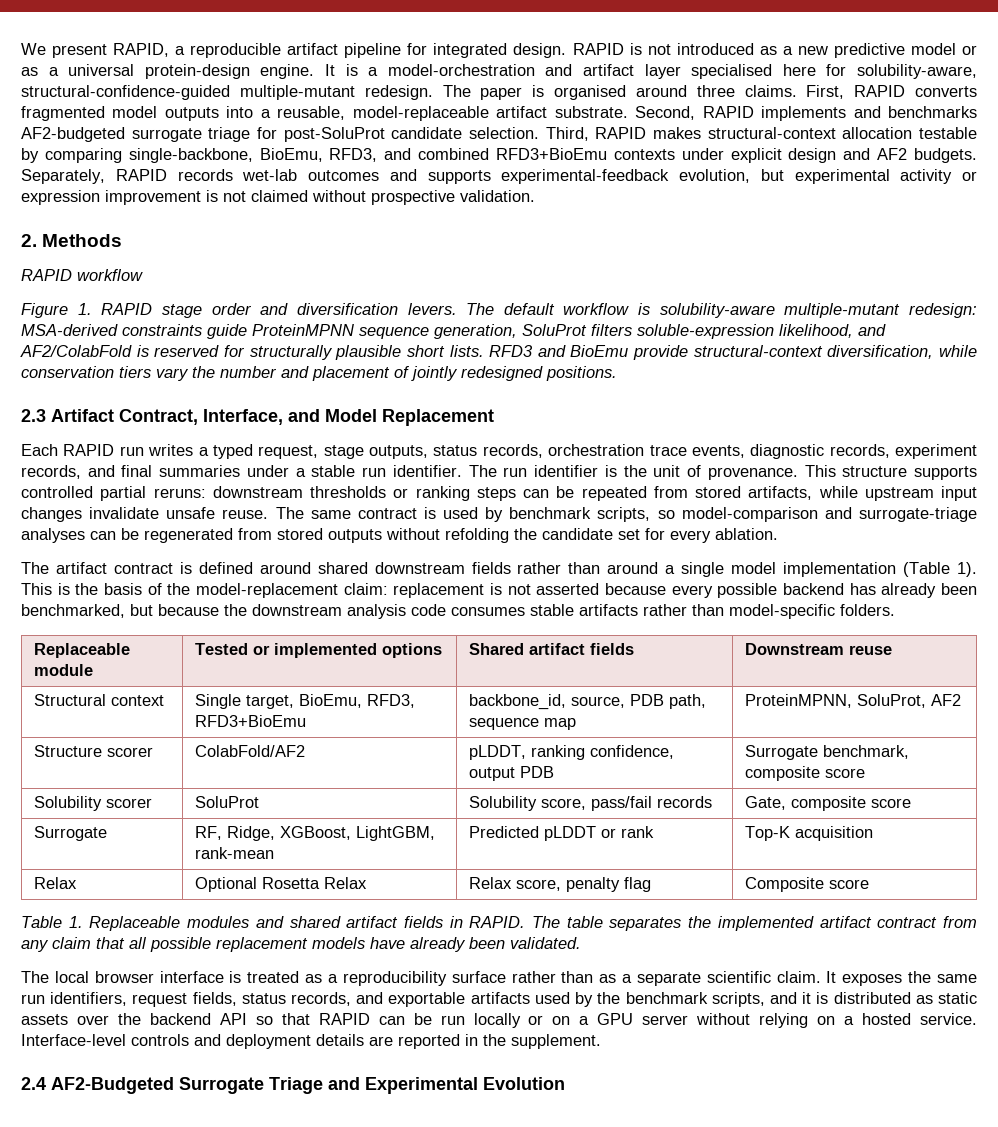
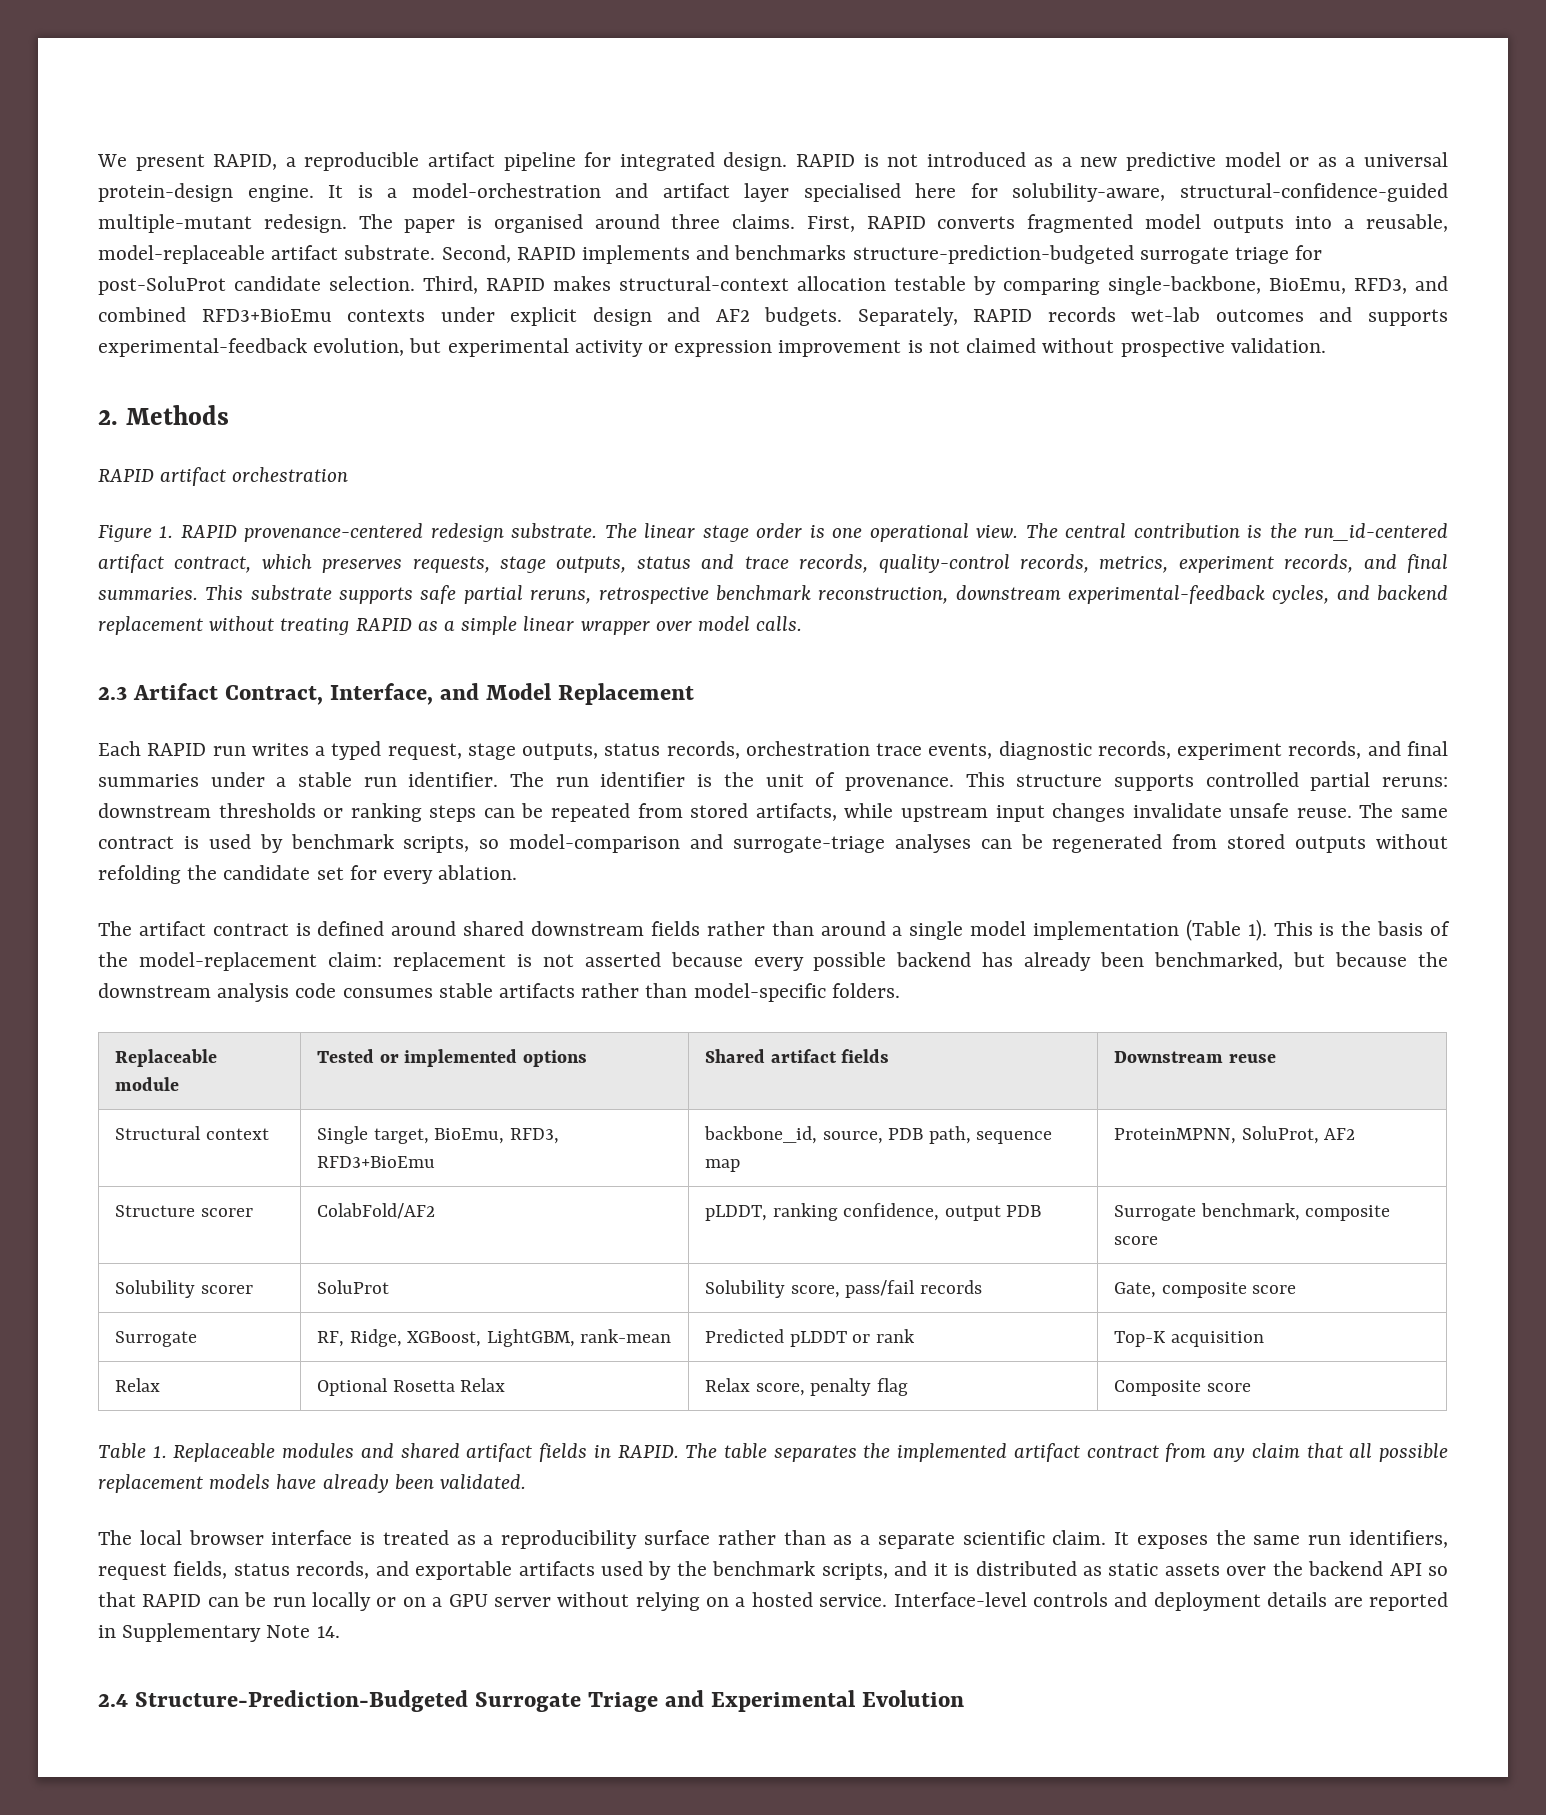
- Second, RAPID implements and benchmarks AF2-budgeted surrogate triage for post-SoluProt candidate selection.
+ Second, RAPID implements and benchmarks structure-prediction-budgeted surrogate triage for post-SoluProt candidate selection.
- RAPID workflow
+ RAPID artifact orchestration
- Figure 1. RAPID stage order and diversification levers. The default workflow is solubility-aware multiple-mutant redesign: MSA-derived constraints guide ProteinMPNN sequence generation, SoluProt filters soluble-expression likelihood, and AF2/ColabFold is reserved for structurally plausible short lists. RFD3 and BioEmu provide structural-context diversification, while conservation tiers vary the number and placement of jointly redesigned positions.
+ Figure 1. RAPID provenance-centered redesign substrate. The linear stage order is one operational view. The central contribution is the run_id-centered artifact contract, which preserves requests, stage outputs, status and trace records, quality-control records, metrics, experiment records, and final summaries. This substrate supports safe partial reruns, retrospective benchmark reconstruction, downstream experimental-feedback cycles, and backend replacement without treating RAPID as a simple linear wrapper over model calls.
- Interface-level controls and deployment details are reported in the supplement.
+ Interface-level controls and deployment details are reported in Supplementary Note 14.
- 2.4 AF2-Budgeted Surrogate Triage and Experimental Evolution
+ 2.4 Structure-Prediction-Budgeted Surrogate Triage and Experimental Evolution

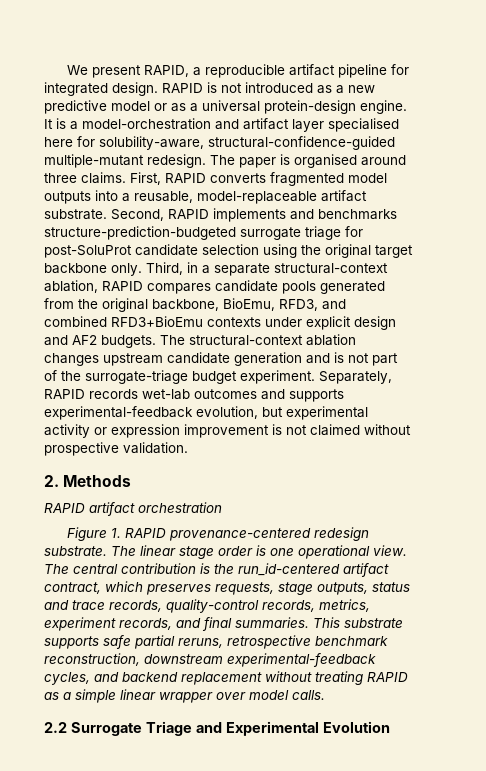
- Second, RAPID implements and benchmarks structure-prediction-budgeted surrogate triage for post-SoluProt candidate selection. Third, RAPID makes structural-context allocation testable by comparing single-backbone, BioEmu, RFD3, and combined RFD3+BioEmu contexts under explicit design and AF2 budgets.
+ Second, RAPID implements and benchmarks structure-prediction-budgeted surrogate triage for post-SoluProt candidate selection using the original target backbone only. Third, in a separate structural-context ablation, RAPID compares candidate pools generated from the original backbone, BioEmu, RFD3, and combined RFD3+BioEmu contexts under explicit design and AF2 budgets.
+ The structural-context ablation changes upstream candidate generation and is not part of the surrogate-triage budget experiment.
- 2.3 Artifact Contract, Interface, and Model Replacement
- Each RAPID run writes a typed request, stage outputs, status records, orchestration trace events, diagnostic records, experiment records, and final summaries under a stable run identifier. The run identifier is the unit of provenance. This structure supports controlled partial reruns: downstream thresholds or ranking steps can be repeated from stored artifacts, while upstream input changes invalidate unsafe reuse. The same contract is used by benchmark scripts, so model-comparison and surrogate-triage analyses can be regenerated from stored outputs without refolding the candidate set for every ablation.
- The artifact contract is defined around shared downstream fields rather than around a single model implementation (Table 1). This is the basis of the model-replacement claim: replacement is not asserted because every possible backend has already been benchmarked, but because the downstream analysis code consumes stable artifacts rather than model-specific folders.
- Replaceable module | Tested or implemented options | Shared artifact fields | Downstream reuse
- Structural context | Single target, BioEmu, RFD3, RFD3+BioEmu | backbone_id, source, PDB path, sequence map | ProteinMPNN, SoluProt, AF2
- Structure scorer | ColabFold/AF2 | pLDDT, ranking confidence, output PDB | Surrogate benchmark, composite score
- Solubility scorer | SoluProt | Solubility score, pass/fail records | Gate, composite score
- Surrogate | RF, Ridge, XGBoost, LightGBM, rank-mean | Predicted pLDDT or rank | Top-K acquisition
- Relax | Optional Rosetta Relax | Relax score, penalty flag | Composite score
- Table 1. Replaceable modules and shared artifact fields in RAPID. The table separates the implemented artifact contract from any claim that all possible replacement models have already been validated.
- The local browser interface is treated as a reproducibility surface rather than as a separate scientific claim. It exposes the same run identifiers, request fields, status records, and exportable artifacts used by the benchmark scripts, and it is distributed as static assets over the backend API so that RAPID can be run locally or on a GPU server without relying on a hosted service. Interface-level controls and deployment details are reported in Supplementary Note 14.
- 2.4 Structure-Prediction-Budgeted Surrogate Triage and Experimental Evolution
+ 2.2 Surrogate Triage and Experimental Evolution

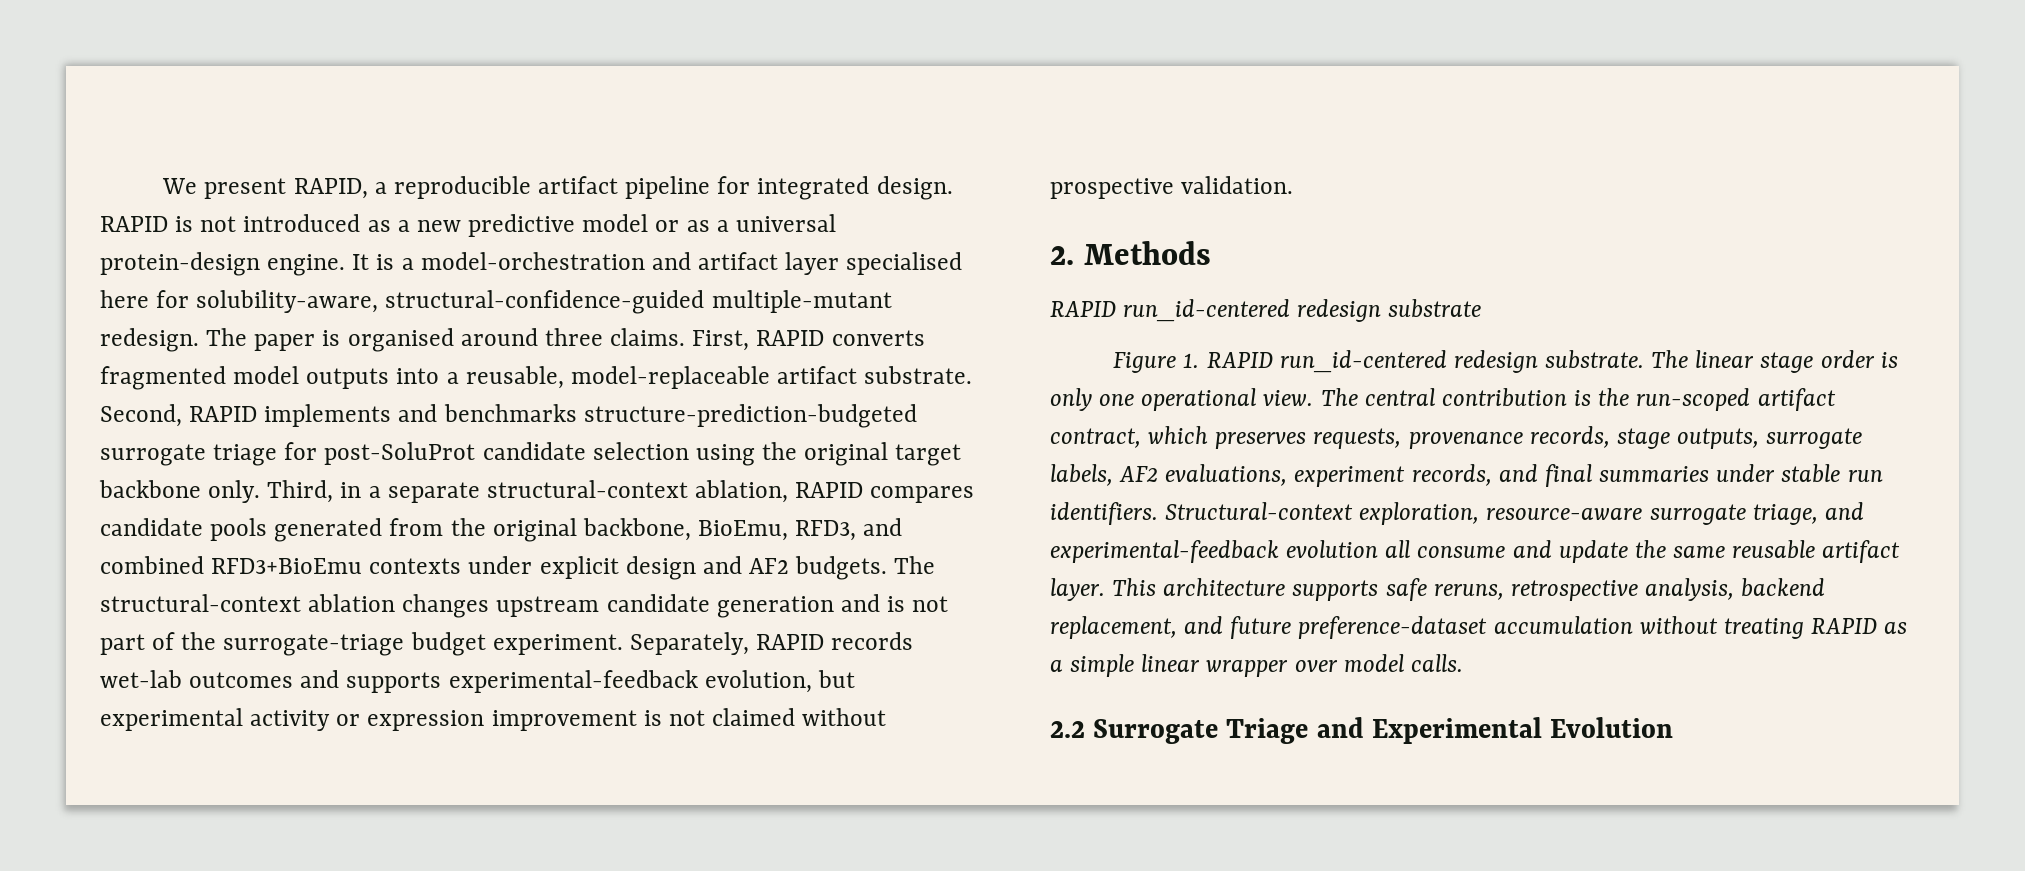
- RAPID artifact orchestration
+ RAPID run_id-centered redesign substrate
- Figure 1. RAPID provenance-centered redesign substrate.
+ Figure 1. RAPID run_id-centered redesign substrate.
- The linear stage order is one operational view.
+ The linear stage order is only one operational view.
- The central contribution is the run_id-centered artifact contract, which preserves requests, stage outputs, status and trace records, quality-control records, metrics, experiment records, and final summaries. This substrate supports safe partial reruns, retrospective benchmark reconstruction, downstream experimental-feedback cycles, and backend replacement without treating RAPID as a simple linear wrapper over model calls.
+ The central contribution is the run-scoped artifact contract, which preserves requests, provenance records, stage outputs, surrogate labels, AF2 evaluations, experiment records, and final summaries under stable run identifiers. Structural-context exploration, resource-aware surrogate triage, and experimental-feedback evolution all consume and update the same reusable artifact layer. This architecture supports safe reruns, retrospective analysis, backend replacement, and future preference-dataset accumulation without treating RAPID as a simple linear wrapper over model calls.

